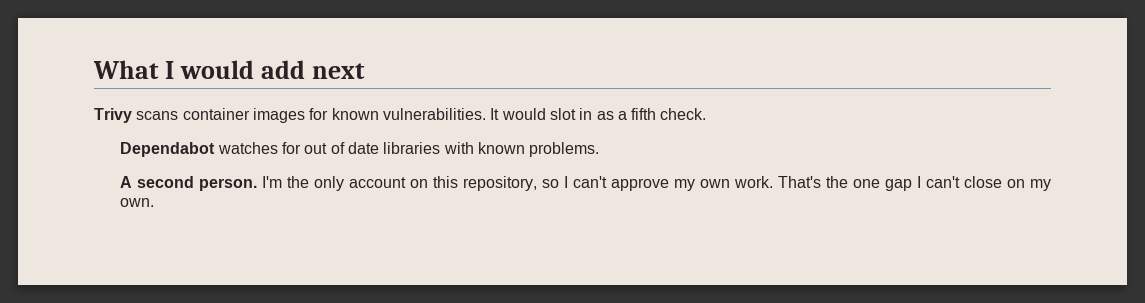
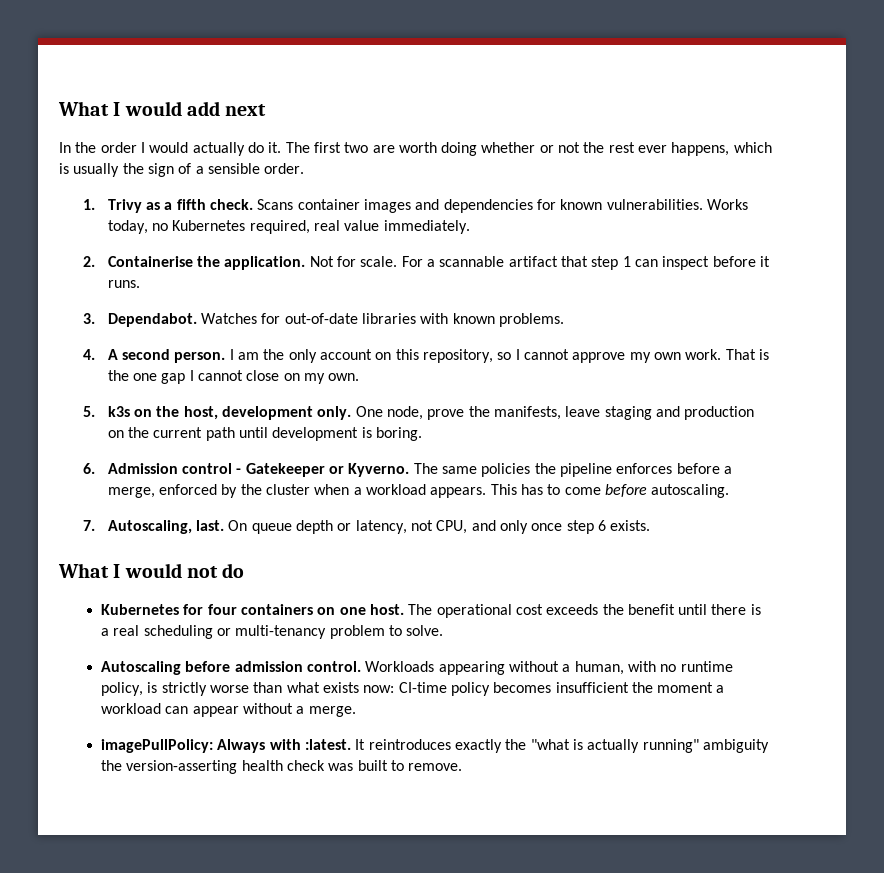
- Trivy scans container images for known vulnerabilities. It would slot in as a fifth check.
- Dependabot watches for out of date libraries with known problems.
+ In the order I would actually do it. The first two are worth doing whether or not the rest ever happens, which is usually the sign of a sensible order.
+ 1. Trivy as a fifth check. Scans container images and dependencies for known vulnerabilities. Works today, no Kubernetes required, real value immediately.
+ 2. Containerise the application. Not for scale. For a scannable artifact that step 1 can inspect before it runs.
+ 3. Dependabot. Watches for out-of-date libraries with known problems.
- A second person.
+ 4. A second person.
- I'm the only account on this repository, so I can't approve my own work.
+ I am the only account on this repository, so I cannot approve my own work.
- That's the one gap I can't close on my own.
+ That is the one gap I cannot close on my own.
+ 5. k3s on the host, development only. One node, prove the manifests, leave staging and production on the current path until development is boring.
+ 6. Admission control - Gatekeeper or Kyverno. The same policies the pipeline enforces before a merge, enforced by the cluster when a workload appears. This has to come before autoscaling.
+ 7. Autoscaling, last. On queue depth or latency, not CPU, and only once step 6 exists.
+ What I would not do
+ Kubernetes for four containers on one host. The operational cost exceeds the benefit until there is a real scheduling or multi-tenancy problem to solve.
+ Autoscaling before admission control. Workloads appearing without a human, with no runtime policy, is strictly worse than what exists now: CI-time policy becomes insufficient the moment a workload can appear without a merge.
+ imagePullPolicy: Always with :latest. It reintroduces exactly the "what is actually running" ambiguity the version-asserting health check was built to remove.

